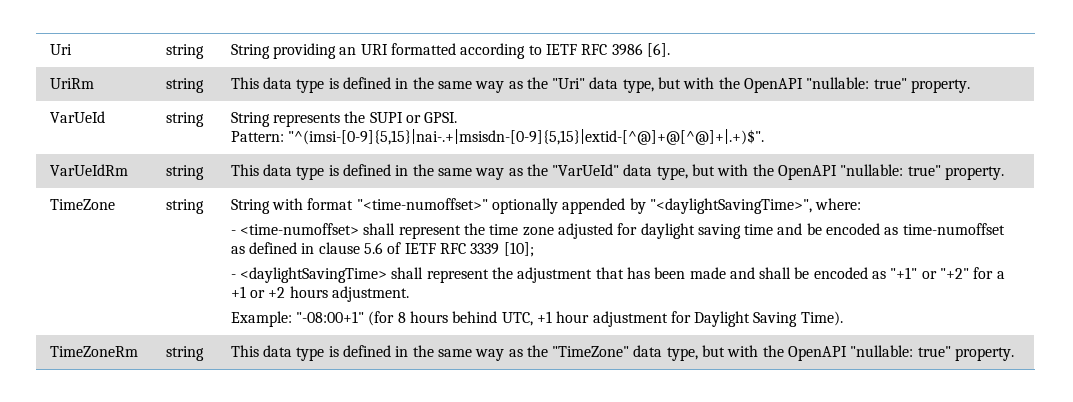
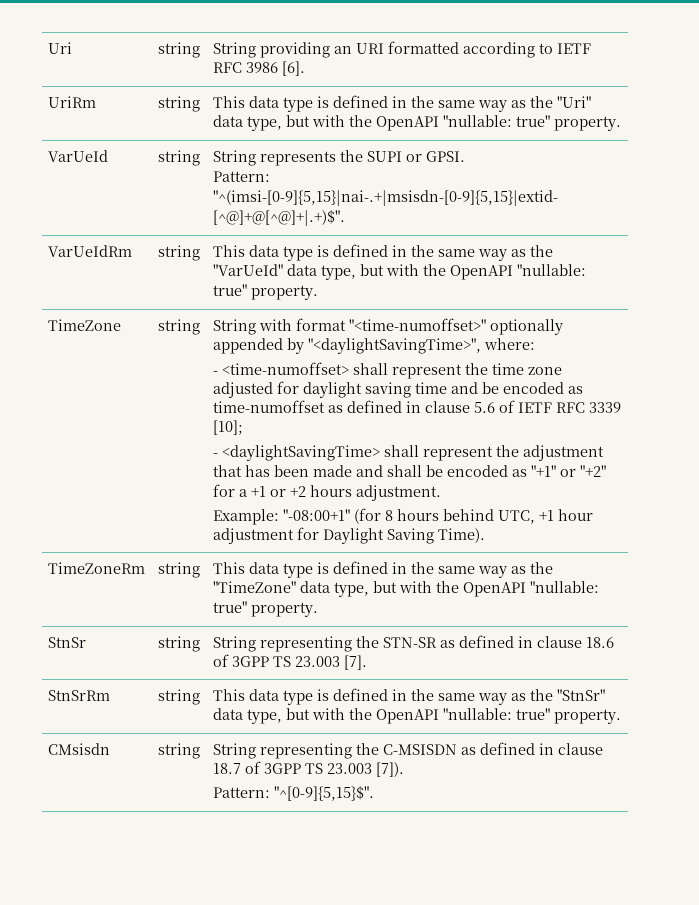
+ StnSr | string | String representing the STN-SR as defined in clause 18.6 of 3GPP TS 23.003 [7].
+ StnSrRm | string | This data type is defined in the same way as the "StnSr" data type, but with the OpenAPI "nullable: true" property.
+ CMsisdn | string | String representing the C-MSISDN as defined in clause 18.7 of 3GPP TS 23.003 [7]).
+ Pattern: "^[0-9]{5,15}$".

